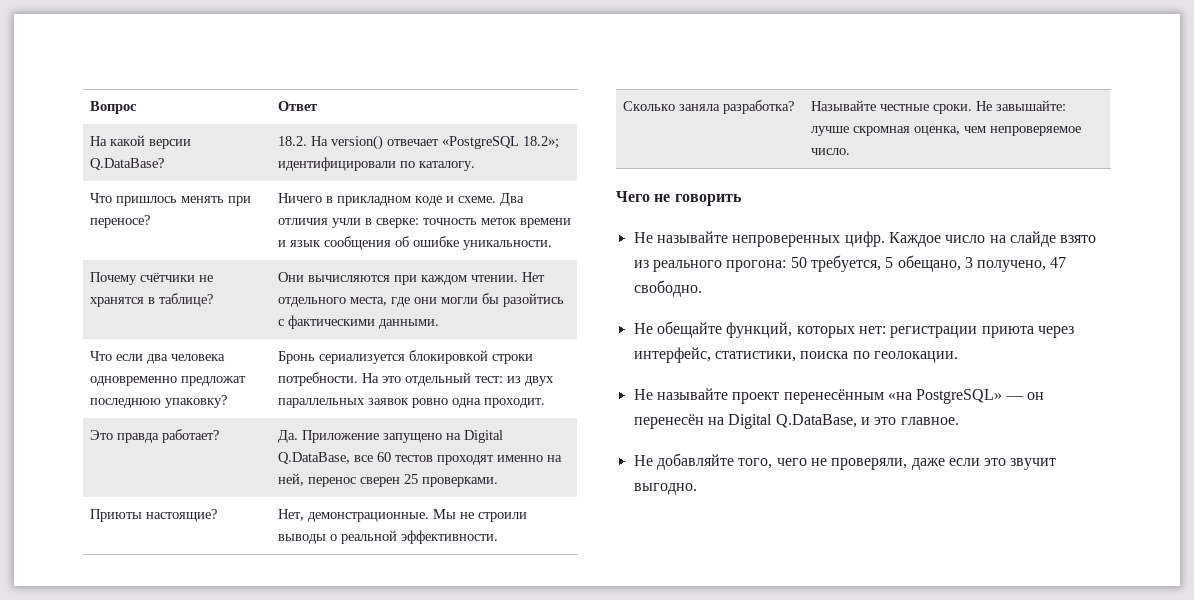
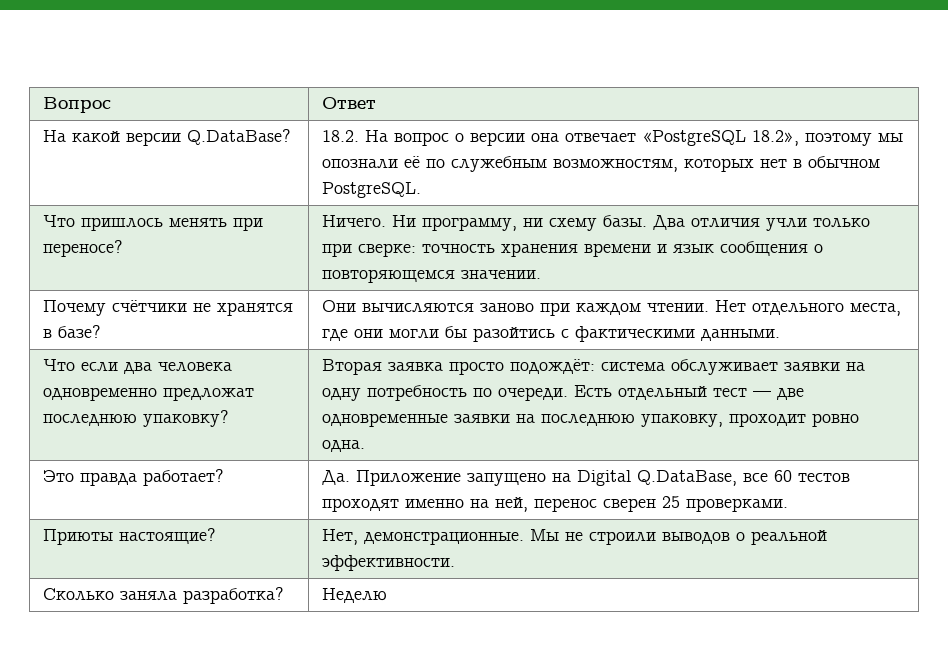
- На какой версии Q.DataBase? | 18.2. На version() отвечает «PostgreSQL 18.2»; идентифицировали по каталогу.
+ На какой версии Q.DataBase? | 18.2. На вопрос о версии она отвечает «PostgreSQL 18.2», поэтому мы опознали её по служебным возможностям, которых нет в обычном PostgreSQL.
- Что пришлось менять при переносе? | Ничего в прикладном коде и схеме. Два отличия учли в сверке: точность меток времени и язык сообщения об ошибке уникальности.
+ Что пришлось менять при переносе? | Ничего. Ни программу, ни схему базы. Два отличия учли только при сверке: точность хранения времени и язык сообщения о повторяющемся значении.
- Почему счётчики не хранятся в таблице? | Они вычисляются при каждом чтении. Нет отдельного места, где они могли бы разойтись с фактическими данными.
+ Почему счётчики не хранятся в базе? | Они вычисляются заново при каждом чтении. Нет отдельного места, где они могли бы разойтись с фактическими данными.
- Что если два человека одновременно предложат последнюю упаковку? | Бронь сериализуется блокировкой строки потребности. На это отдельный тест: из двух параллельных заявок ровно одна проходит.
+ Что если два человека одновременно предложат последнюю упаковку? | Вторая заявка просто подождёт: система обслуживает заявки на одну потребность по очереди. Есть отдельный тест — две одновременные заявки на последнюю упаковку, проходит ровно одна.
- Приюты настоящие? | Нет, демонстрационные. Мы не строили выводы о реальной эффективности.
+ Приюты настоящие? | Нет, демонстрационные. Мы не строили выводов о реальной эффективности.
- Сколько заняла разработка? | Называйте честные сроки. Не завышайте: лучше скромная оценка, чем непроверяемое число.
- Чего не говорить
- Не называйте непроверенных цифр. Каждое число на слайде взято из реального прогона: 50 требуется, 5 обещано, 3 получено, 47 свободно.
- Не обещайте функций, которых нет: регистрации приюта через интерфейс, статистики, поиска по геолокации.
- Не называйте проект перенесённым «на PostgreSQL» — он перенесён на Digital Q.DataBase, и это главное.
- Не добавляйте того, чего не проверяли, даже если это звучит выгодно.
+ Сколько заняла разработка? | Неделю

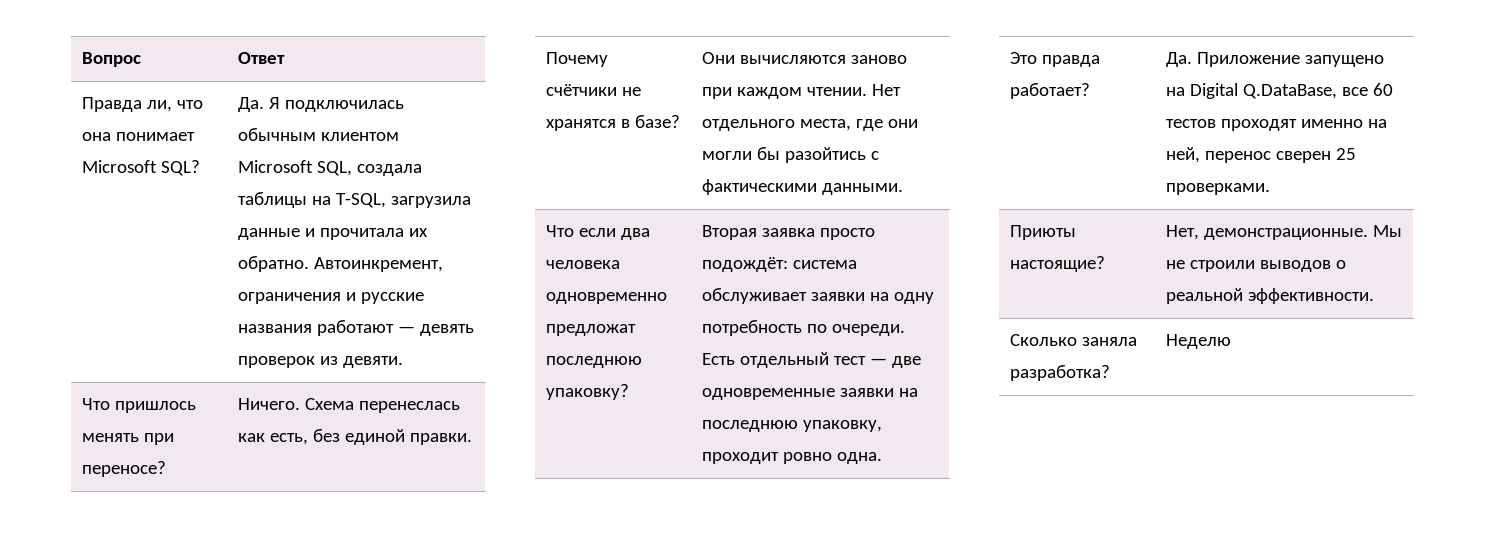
- На какой версии Q.DataBase? | 18.2. На вопрос о версии она отвечает «PostgreSQL 18.2», поэтому мы опознали её по служебным возможностям, которых нет в обычном PostgreSQL.
+ Правда ли, что она понимает Microsoft SQL? | Да. Я подключилась обычным клиентом Microsoft SQL, создала таблицы на T-SQL, загрузила данные и прочитала их обратно. Автоинкремент, ограничения и русские названия работают — девять проверок из девяти.
- Что пришлось менять при переносе? | Ничего. Ни программу, ни схему базы. Два отличия учли только при сверке: точность хранения времени и язык сообщения о повторяющемся значении.
+ Что пришлось менять при переносе? | Ничего. Схема перенеслась как есть, без единой правки.

